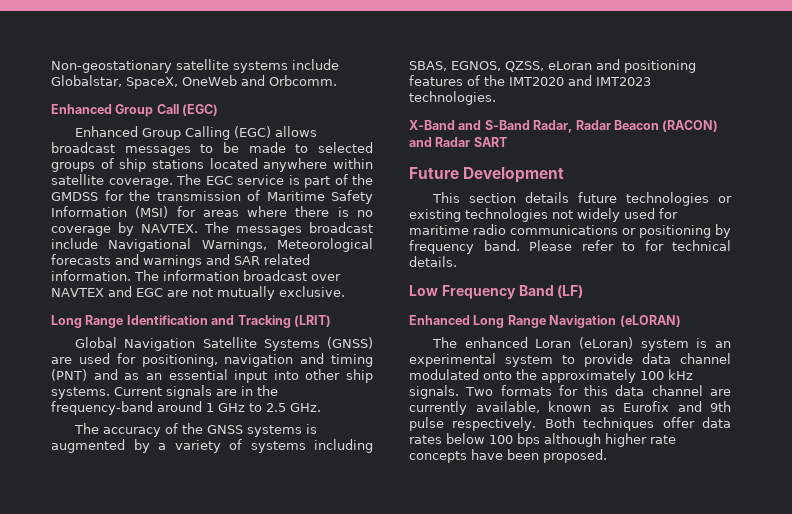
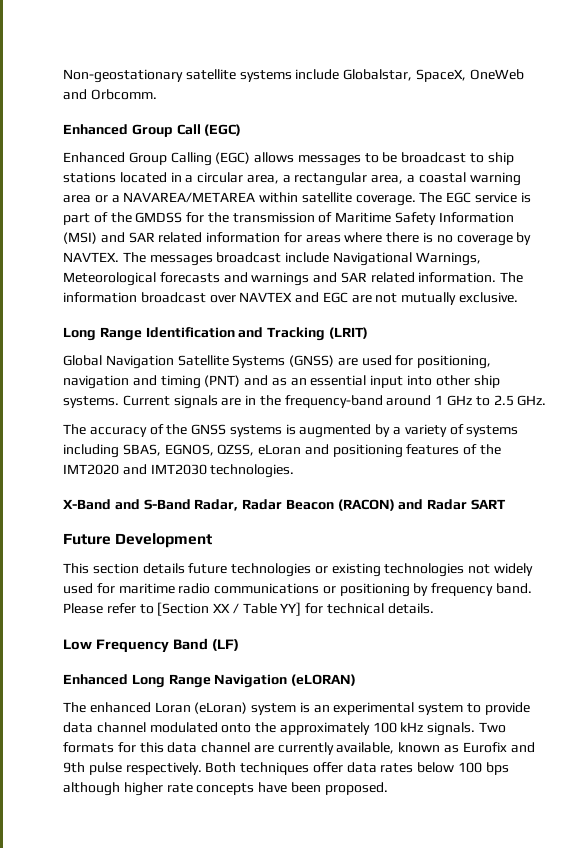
- Enhanced Group Calling (EGC) allows broadcast messages to be made to selected groups of ship stations located anywhere within satellite coverage.
+ Enhanced Group Calling (EGC) allows messages to be broadcast to ship stations located in a circular area, a rectangular area, a coastal warning area or a NAVAREA/METAREA within satellite coverage.
- The EGC service is part of the GMDSS for the transmission of Maritime Safety Information (MSI) for areas where there is no coverage by NAVTEX.
+ The EGC service is part of the GMDSS for the transmission of Maritime Safety Information (MSI) and SAR related information for areas where there is no coverage by NAVTEX.
- The accuracy of the GNSS systems is augmented by a variety of systems including SBAS, EGNOS, QZSS, eLoran and positioning features of the IMT2020 and IMT2023 technologies.
+ The accuracy of the GNSS systems is augmented by a variety of systems including SBAS, EGNOS, QZSS, eLoran and positioning features of the IMT2020 and IMT2030 technologies.
- Please refer to for technical details.
+ Please refer to [Section XX / Table YY] for technical details.

